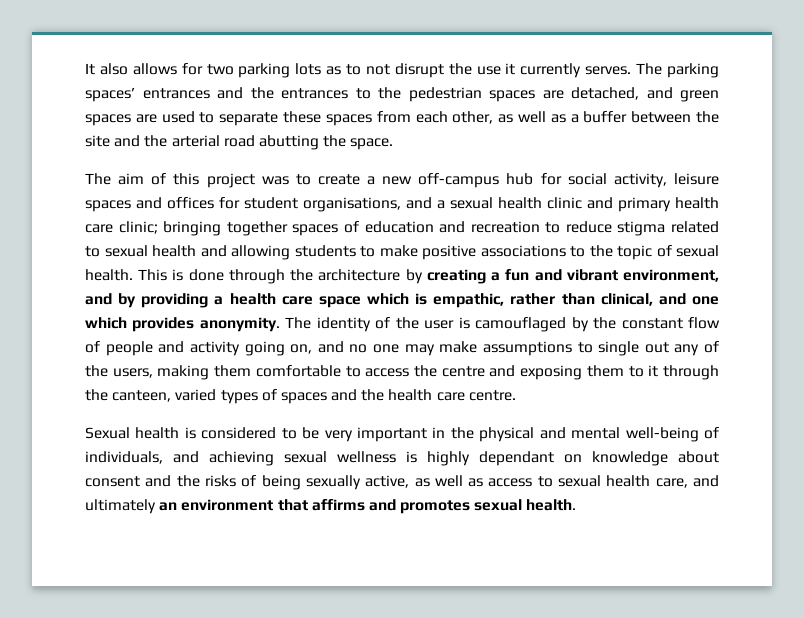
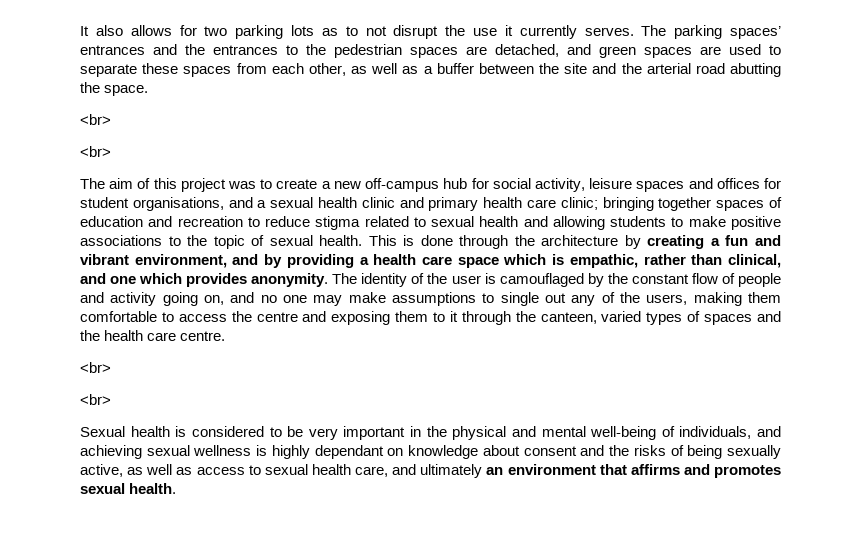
  The parking spaces’ entrances and the entrances to the pedestrian spaces are detached, and green spaces are used to separate these spaces from each other, as well as a buffer between the site and the arterial road abutting the space.
+ <br>
+ <br>
  The identity of the user is camouflaged by the constant flow of people and activity going on, and no one may make assumptions to single out any of the users, making them comfortable to access the centre and exposing them to it through the canteen, varied types of spaces and the health care centre.
+ <br>
+ <br>

